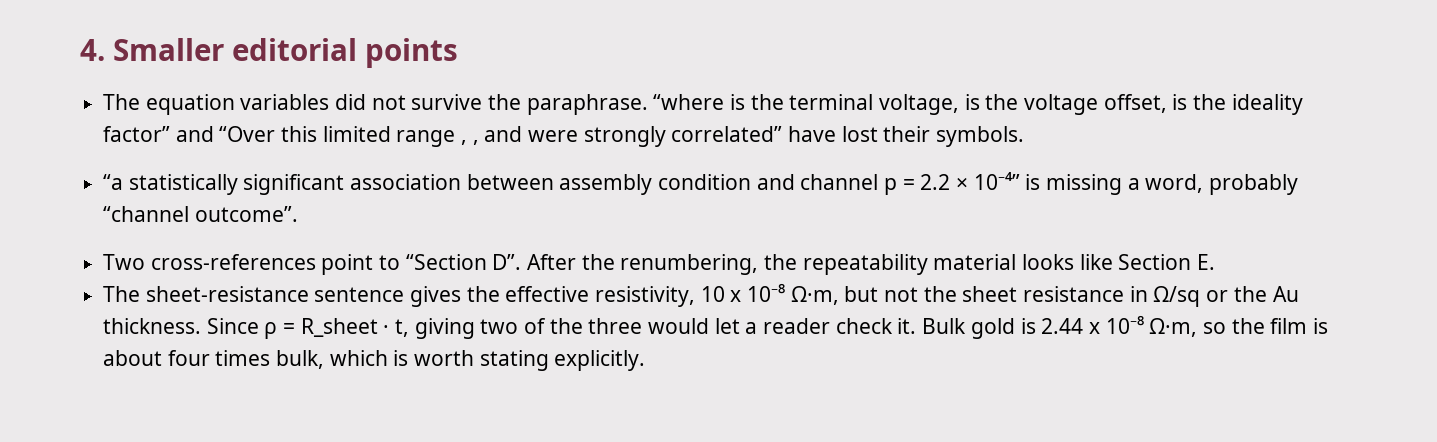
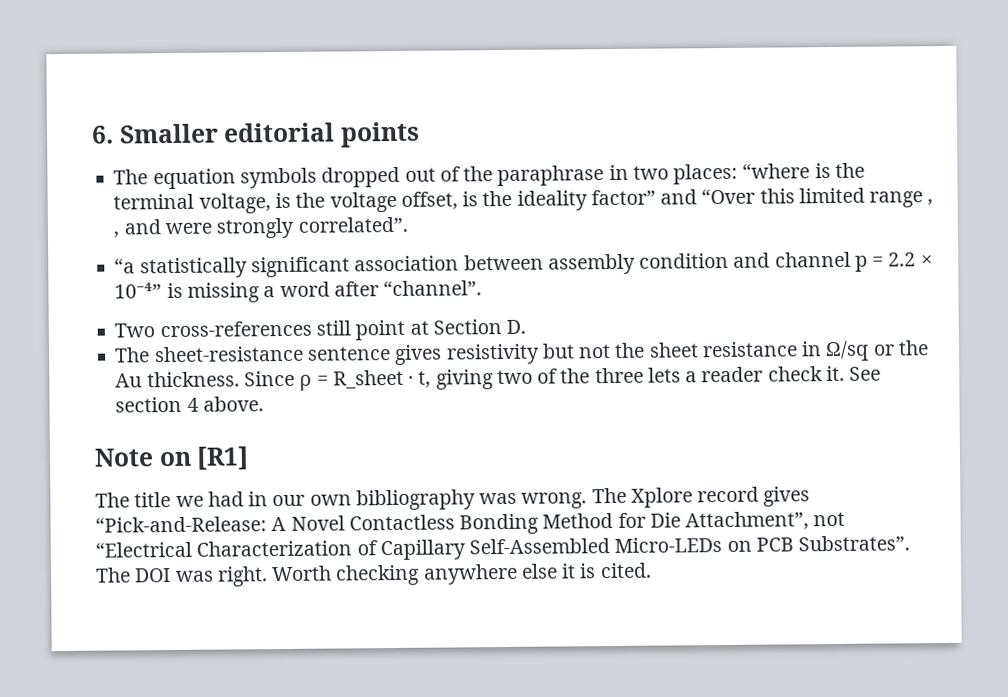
- 4. Smaller editorial points
+ 6. Smaller editorial points
- The equation variables did not survive the paraphrase. “where is the terminal voltage, is the voltage offset, is the ideality factor” and “Over this limited range , , and were strongly correlated” have lost their symbols.
+ The equation symbols dropped out of the paraphrase in two places: “where is the terminal voltage, is the voltage offset, is the ideality factor” and “Over this limited range , , and were strongly correlated”.
- “a statistically significant association between assembly condition and channel p = 2.2 × 10⁻⁴” is missing a word, probably “channel outcome”.
- Two cross-references point to “Section D”. After the renumbering, the repeatability material looks like Section E.
- The sheet-resistance sentence gives the effective resistivity, 10 x 10⁻⁸ Ω·m, but not the sheet resistance in Ω/sq or the Au thickness.
+ “a statistically significant association between assembly condition and channel p = 2.2 × 10⁻⁴” is missing a word after “channel”.
+ Two cross-references still point at Section D.
+ The sheet-resistance sentence gives resistivity but not the sheet resistance in Ω/sq or the Au thickness.
- Since ρ = R_sheet · t, giving two of the three would let a reader check it.
+ Since ρ = R_sheet · t, giving two of the three lets a reader check it.
- Bulk gold is 2.44 x 10⁻⁸ Ω·m, so the film is about four times bulk, which is worth stating explicitly.
+ See section 4 above.
+ Note on [R1]
+ The title we had in our own bibliography was wrong. The Xplore record gives “Pick-and-Release: A Novel Contactless Bonding Method for Die Attachment”, not “Electrical Characterization of Capillary Self-Assembled Micro-LEDs on PCB Substrates”. The DOI was right. Worth checking anywhere else it is cited.

